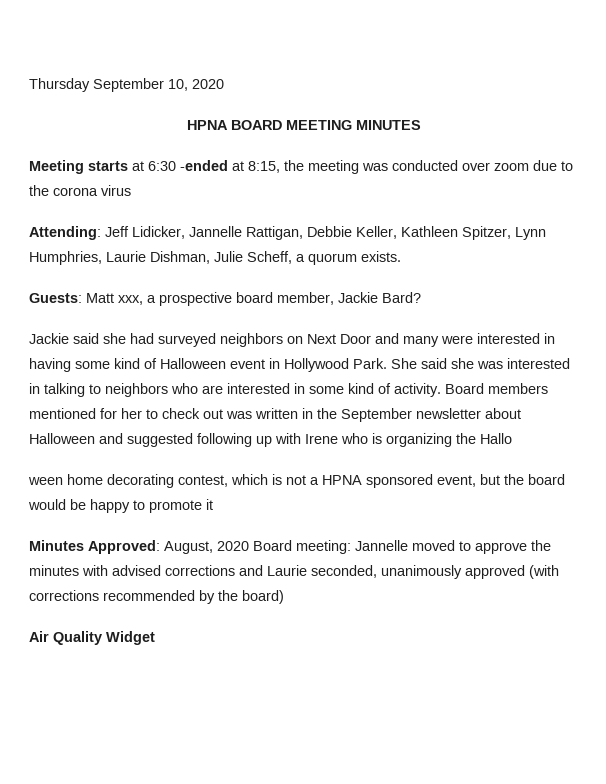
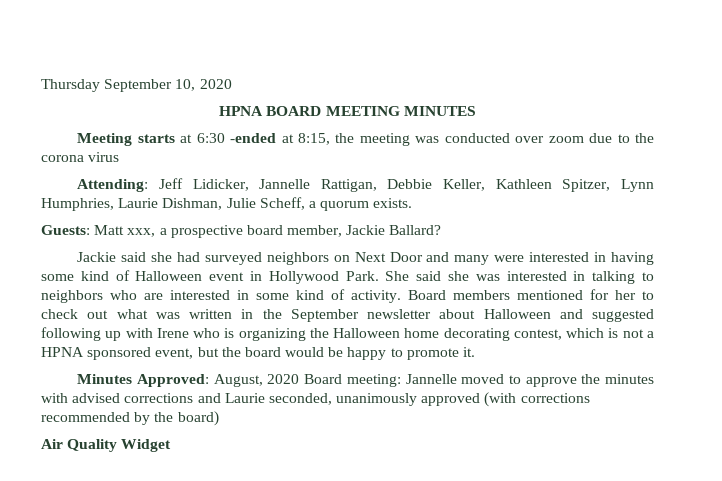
- Guests: Matt xxx, a prospective board member, Jackie Bard?
+ Guests: Matt xxx, a prospective board member, Jackie Ballard?
- Board members mentioned for her to check out was written in the September newsletter about Halloween and suggested following up with Irene who is organizing the Hallo
- ween home decorating contest, which is not a HPNA sponsored event, but the board would be happy to promote it
+ Board members mentioned for her to check out what was written in the September newsletter about Halloween and suggested following up with Irene who is organizing the Halloween home decorating contest, which is not a HPNA sponsored event, but the board would be happy to promote it.

